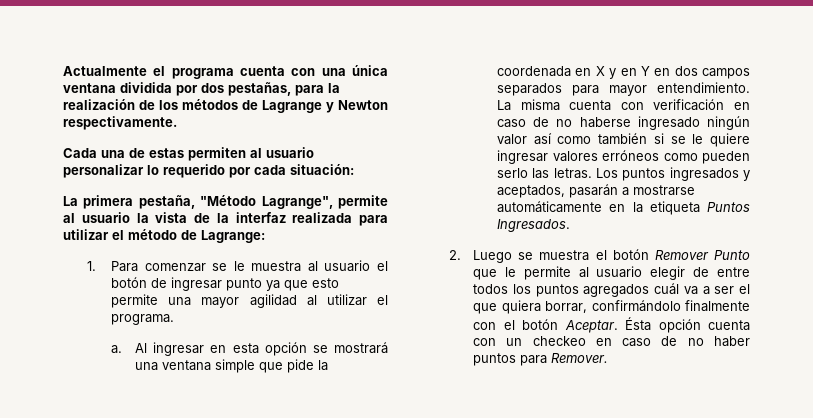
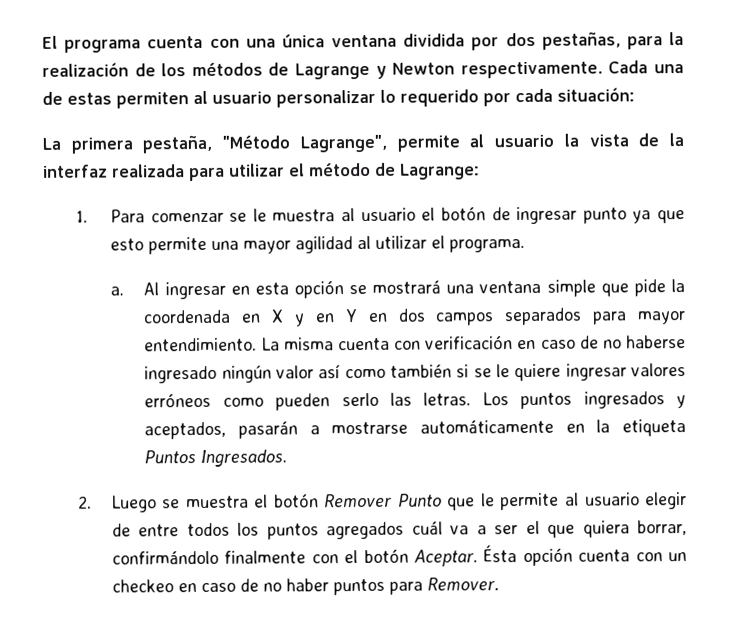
- Actualmente el programa cuenta con una única ventana dividida por dos pestañas, para la realización de los métodos de Lagrange y Newton respectivamente.
- Cada una de estas permiten al usuario personalizar lo requerido por cada situación:
+ El programa cuenta con una única ventana dividida por dos pestañas, para la realización de los métodos de Lagrange y Newton respectivamente. Cada una de estas permiten al usuario personalizar lo requerido por cada situación:

